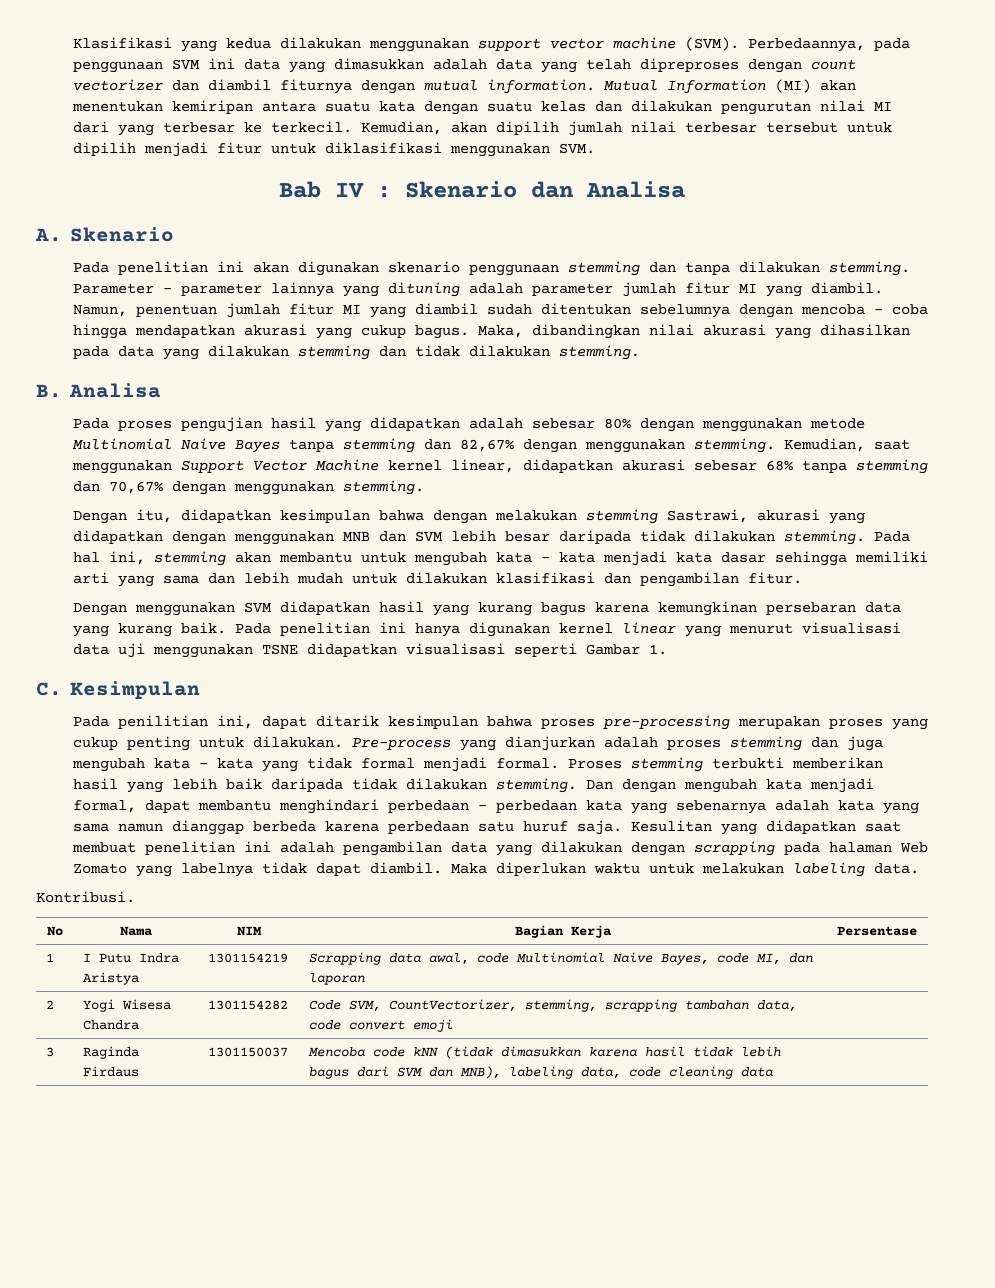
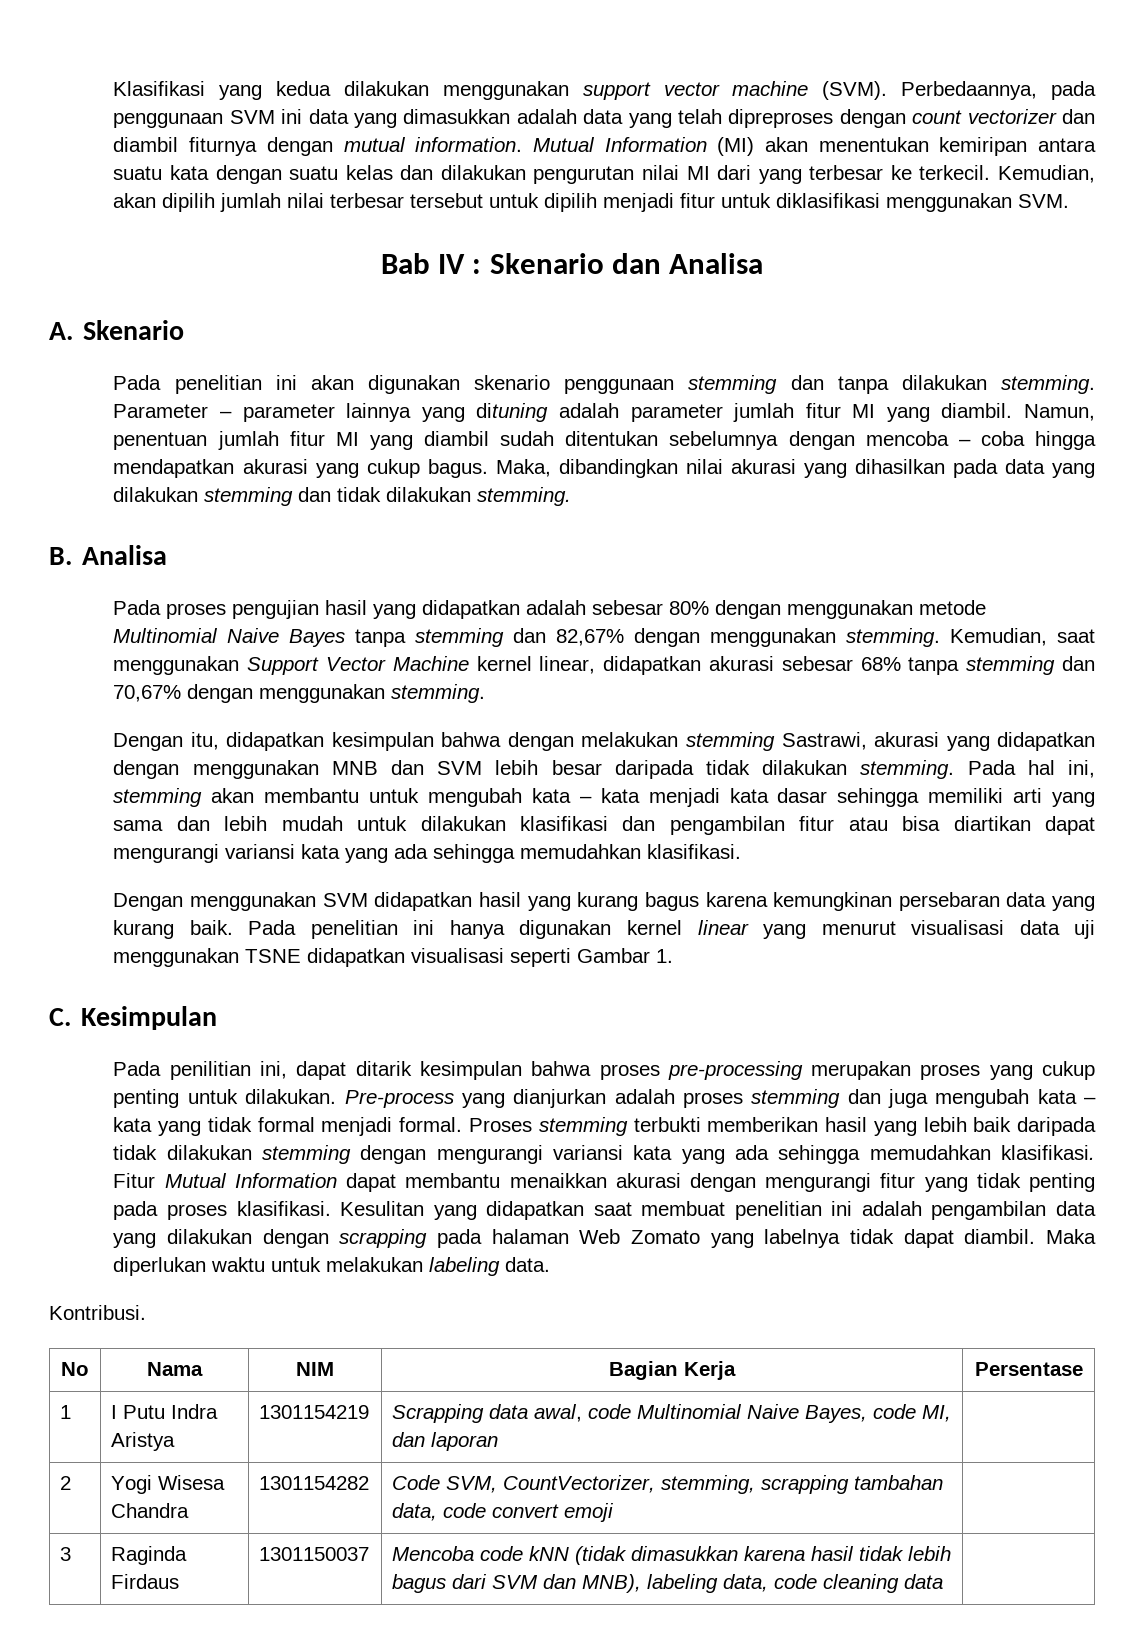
- Pada hal ini, stemming akan membantu untuk mengubah kata – kata menjadi kata dasar sehingga memiliki arti yang sama dan lebih mudah untuk dilakukan klasifikasi dan pengambilan fitur.
+ Pada hal ini, stemming akan membantu untuk mengubah kata – kata menjadi kata dasar sehingga memiliki arti yang sama dan lebih mudah untuk dilakukan klasifikasi dan pengambilan fitur atau bisa diartikan dapat mengurangi variansi kata yang ada sehingga memudahkan klasifikasi.
- Proses stemming terbukti memberikan hasil yang lebih baik daripada tidak dilakukan stemming. Dan dengan mengubah kata menjadi formal, dapat membantu menghindari perbedaan – perbedaan kata yang sebenarnya adalah kata yang sama namun dianggap berbeda karena perbedaan satu huruf saja.
+ Proses stemming terbukti memberikan hasil yang lebih baik daripada tidak dilakukan stemming dengan mengurangi variansi kata yang ada sehingga memudahkan klasifikasi. Fitur Mutual Information dapat membantu menaikkan akurasi dengan mengurangi fitur yang tidak penting pada proses klasifikasi.

